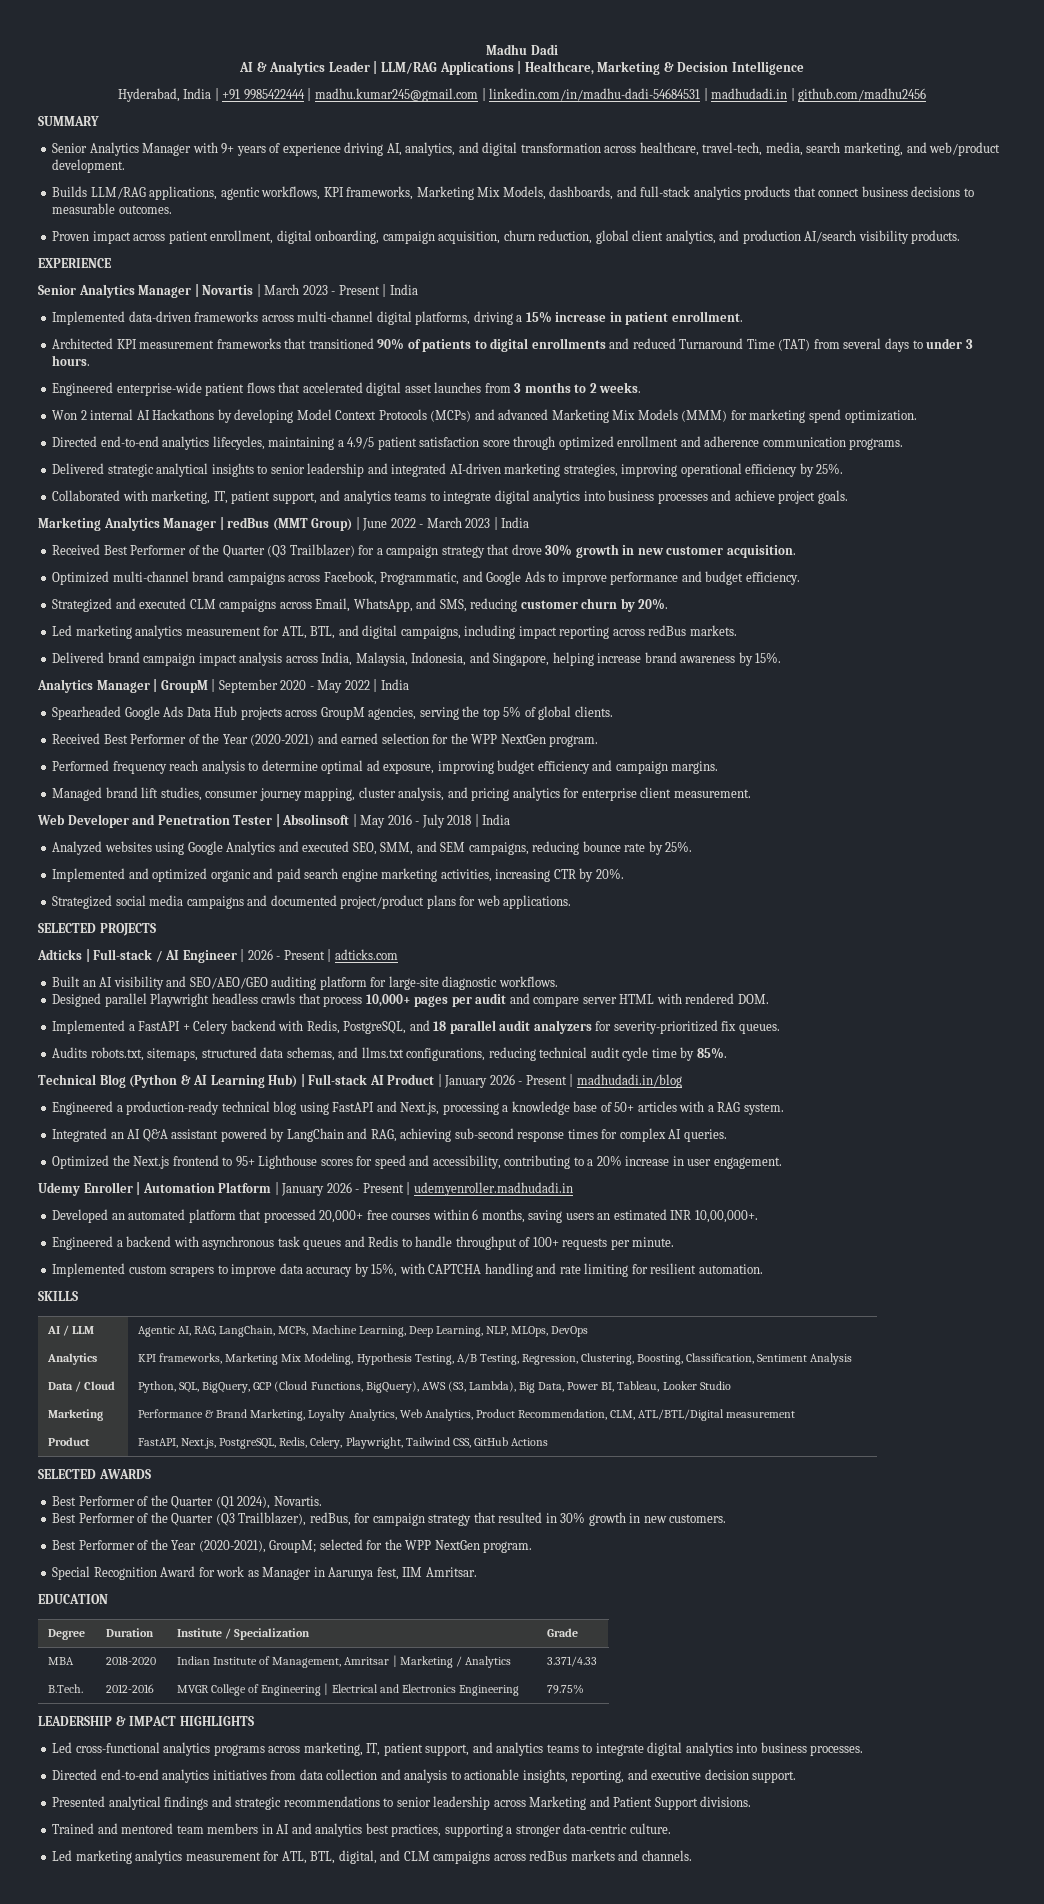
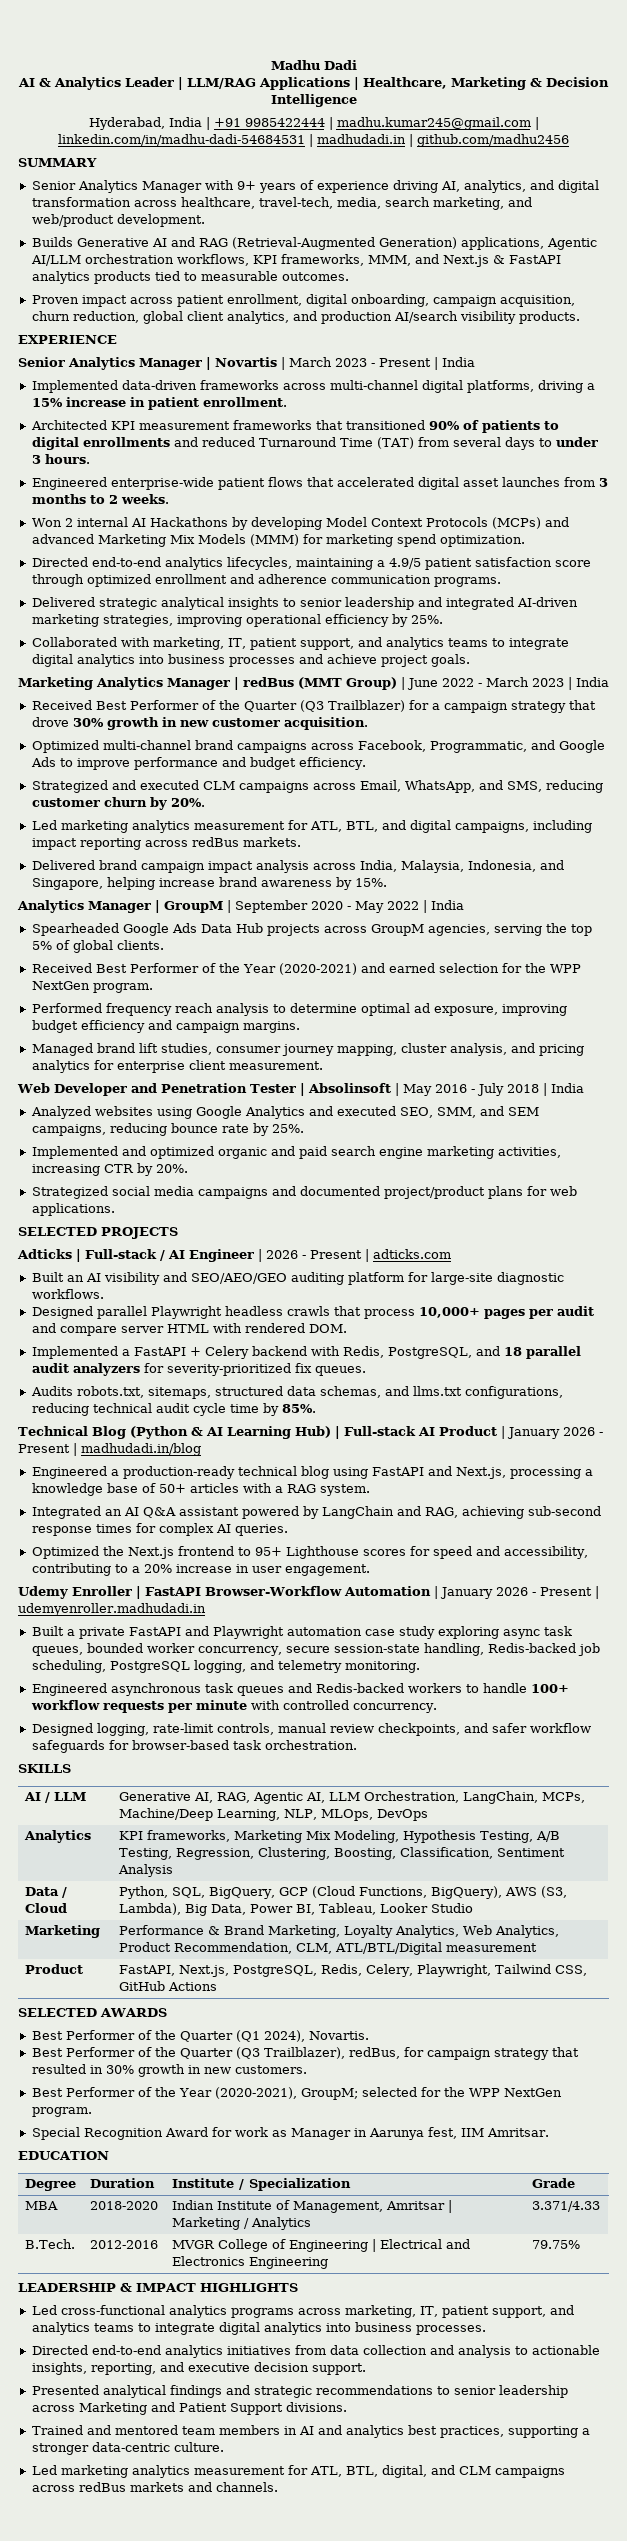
- Builds LLM/RAG applications, agentic workflows, KPI frameworks, Marketing Mix Models, dashboards, and full-stack analytics products that connect business decisions to measurable outcomes.
+ Builds Generative AI and RAG (Retrieval-Augmented Generation) applications, Agentic AI/LLM orchestration workflows, KPI frameworks, MMM, and Next.js & FastAPI analytics products tied to measurable outcomes.
- Udemy Enroller | Automation Platform | January 2026 - Present | udemyenroller.madhudadi.in
+ Udemy Enroller | FastAPI Browser-Workflow Automation | January 2026 - Present | udemyenroller.madhudadi.in
- Developed an automated platform that processed 20,000+ free courses within 6 months, saving users an estimated INR 10,00,000+.
- Engineered a backend with asynchronous task queues and Redis to handle throughput of 100+ requests per minute.
- Implemented custom scrapers to improve data accuracy by 15%, with CAPTCHA handling and rate limiting for resilient automation.
+ Built a private FastAPI and Playwright automation case study exploring async task queues, bounded worker concurrency, secure session-state handling, Redis-backed job scheduling, PostgreSQL logging, and telemetry monitoring.
+ Engineered asynchronous task queues and Redis-backed workers to handle 100+ workflow requests per minute with controlled concurrency.
+ Designed logging, rate-limit controls, manual review checkpoints, and safer workflow safeguards for browser-based task orchestration.
  SKILLS
- AI / LLM | Agentic AI, RAG, LangChain, MCPs, Machine Learning, Deep Learning, NLP, MLOps, DevOps
+ AI / LLM | Generative AI, RAG, Agentic AI, LLM Orchestration, LangChain, MCPs, Machine/Deep Learning, NLP, MLOps, DevOps

